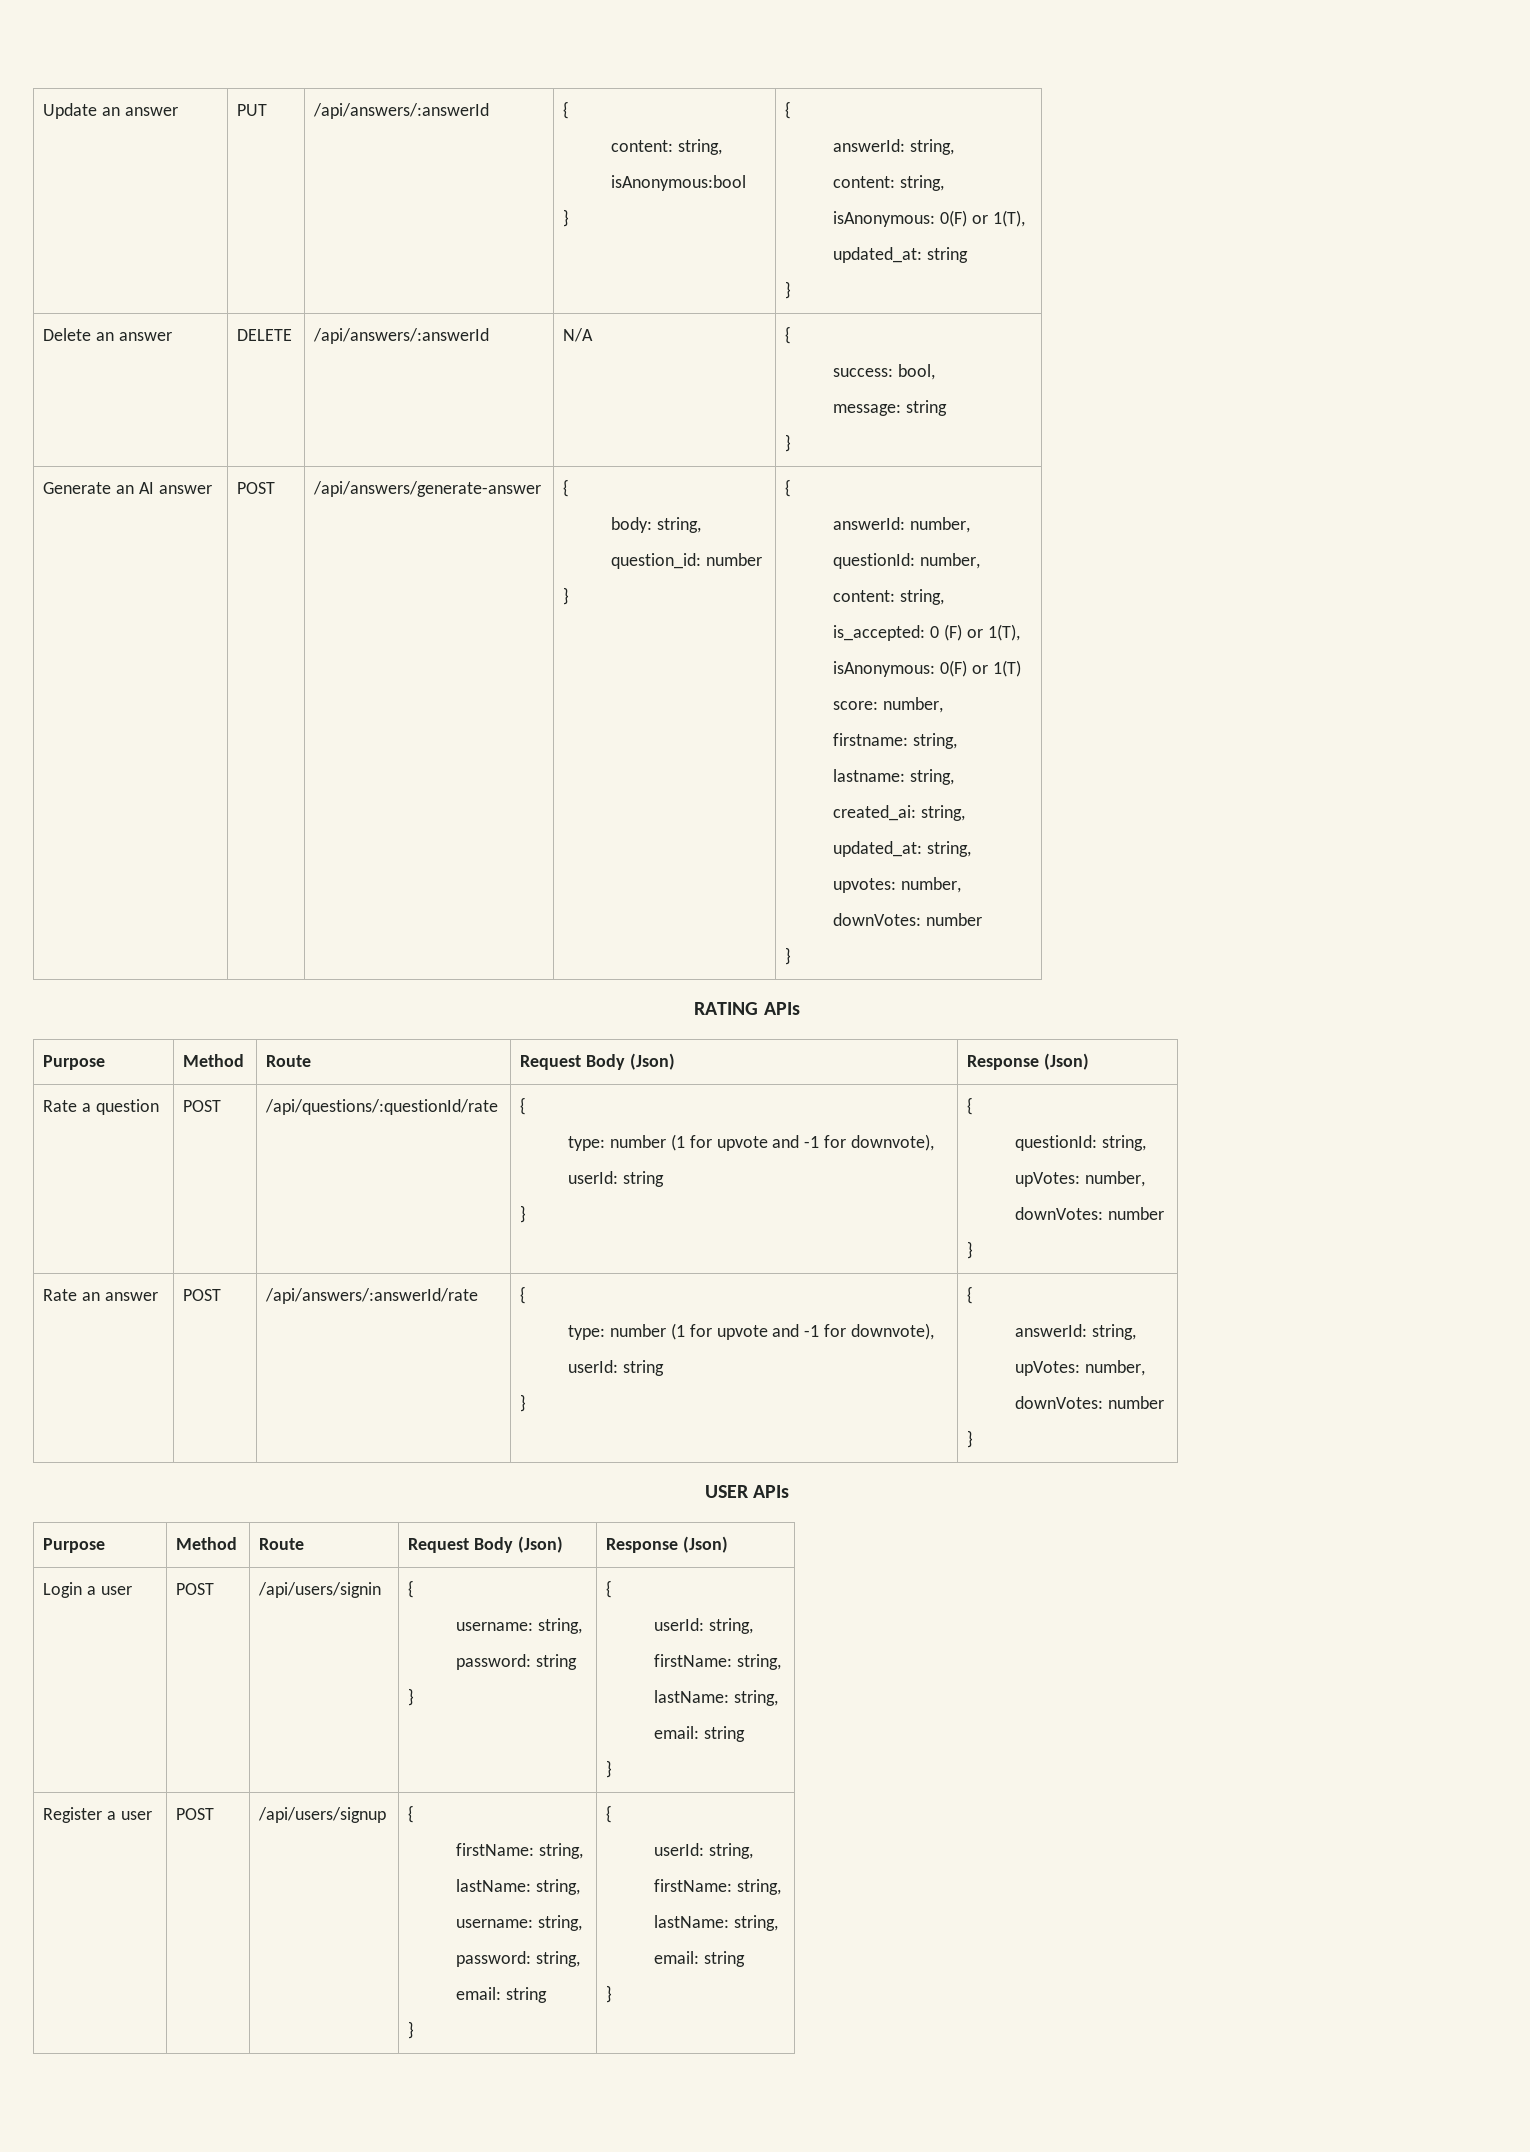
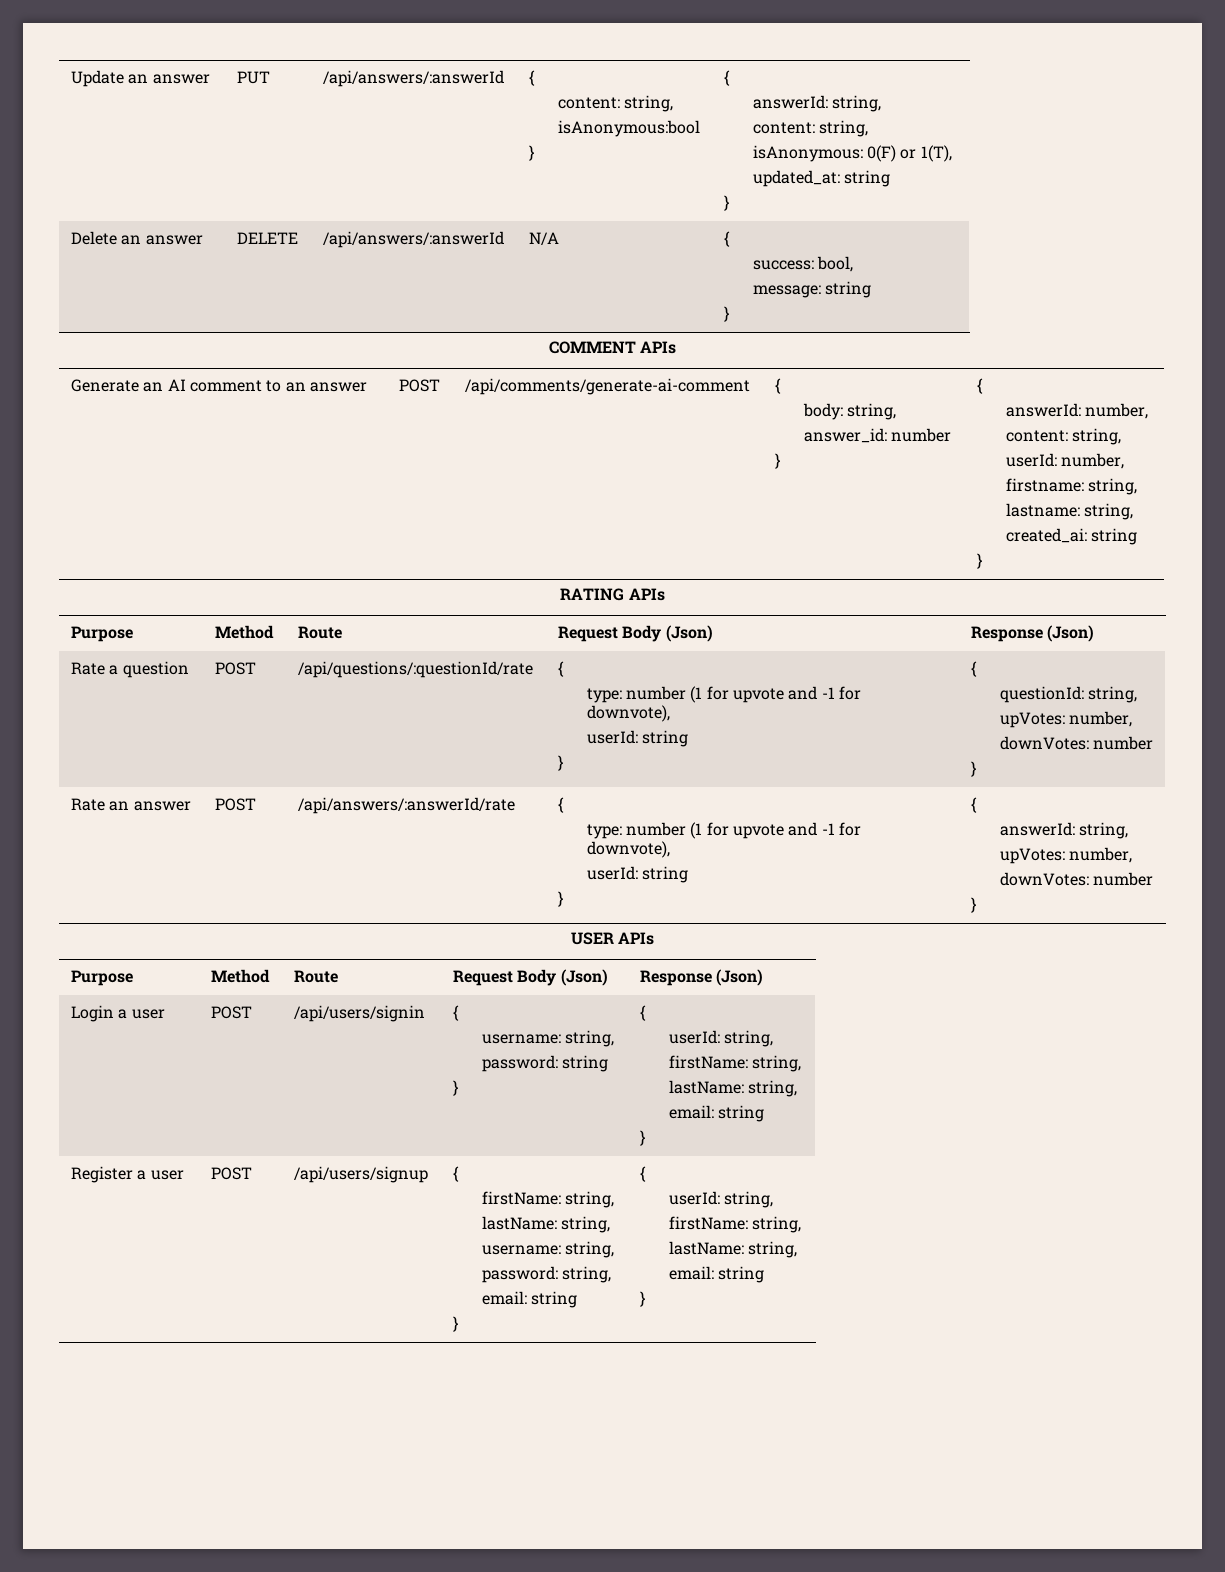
+ COMMENT APIs
- Generate an AI answer | POST | /api/answers/generate-answer
+ Generate an AI comment to an answer | POST | /api/comments/generate-ai-comment
- question_id: number
+ answer_id: number
  answerId: number,
- questionId: number,
  content: string,
- is_accepted: 0 (F) or 1(T),
- isAnonymous: 0(F) or 1(T)
- score: number,
+ userId: number,
- created_ai: string,
- updated_at: string,
- upvotes: number,
- downVotes: number
+ created_ai: string

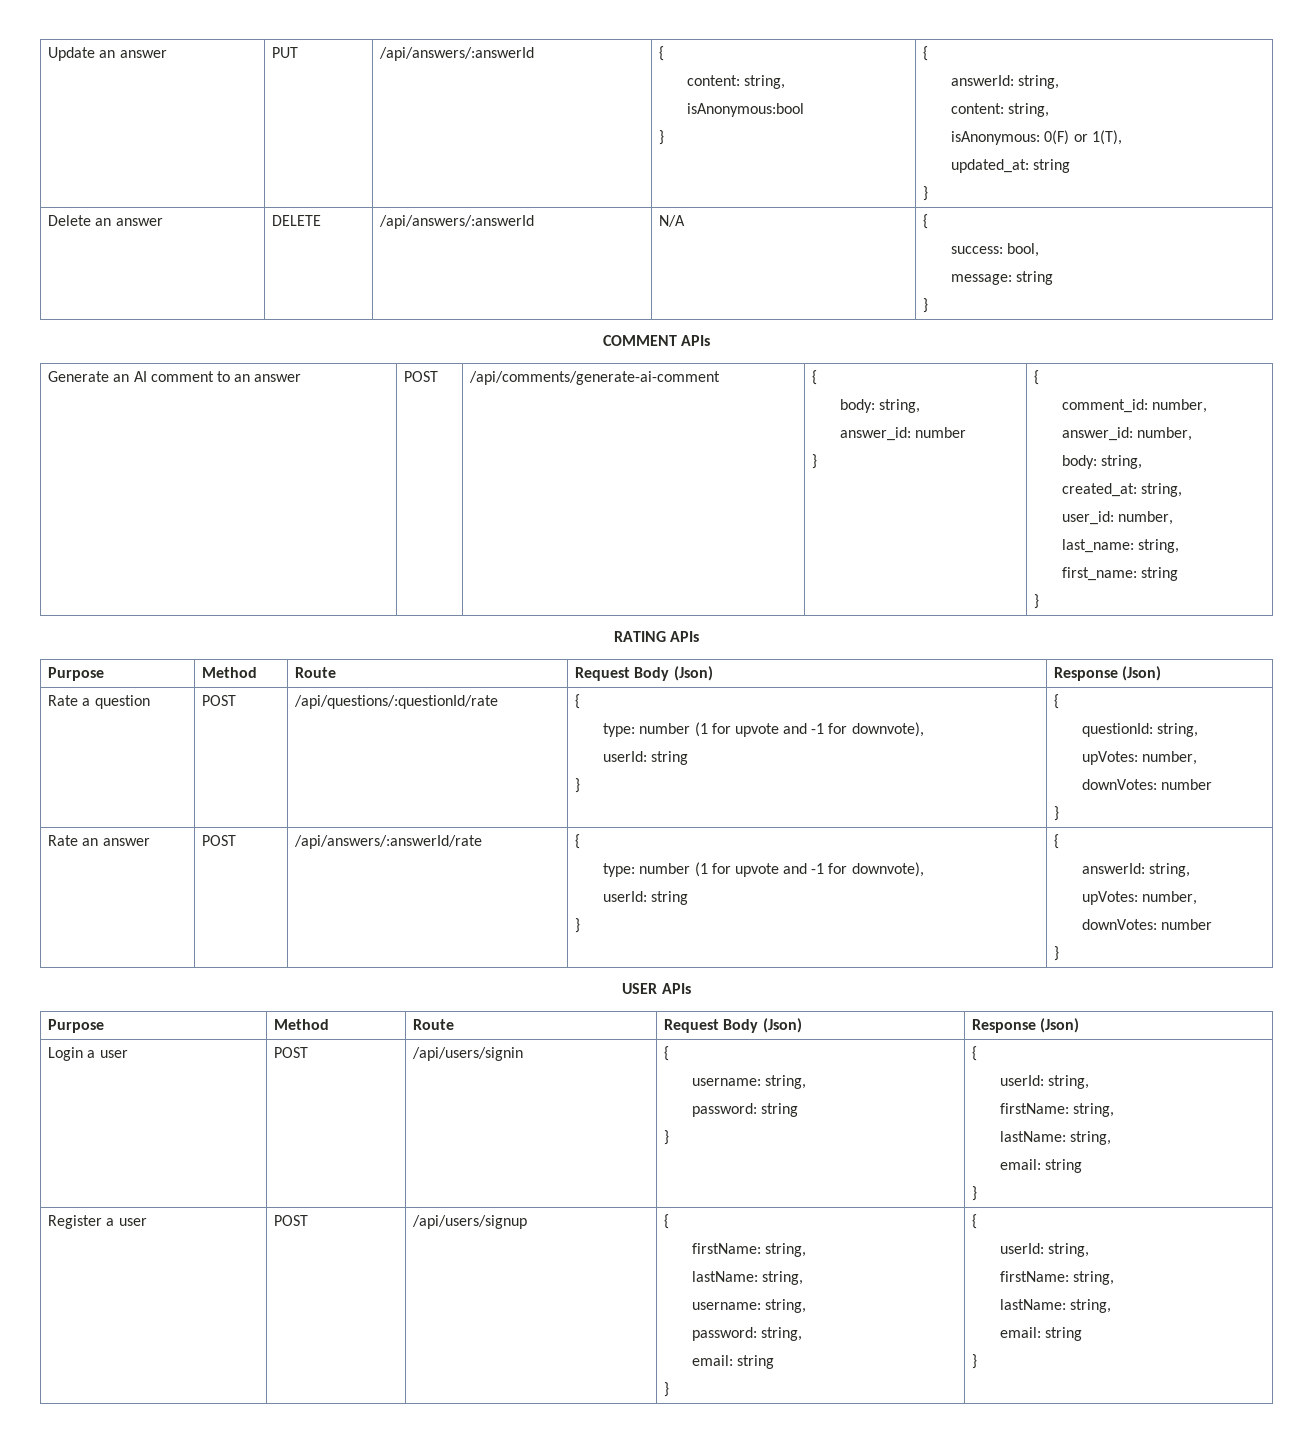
  Generate an AI comment to an answer | POST | /api/comments/generate-ai-comment | {
  body: string,
  answer_id: number
  } | {
- answerId: number,
- content: string,
- userId: number,
- firstname: string,
- lastname: string,
- created_ai: string
+ comment_id: number,
+ answer_id: number,
+ body: string,
+ created_at: string,
+ user_id: number,
+ last_name: string,
+ first_name: string

